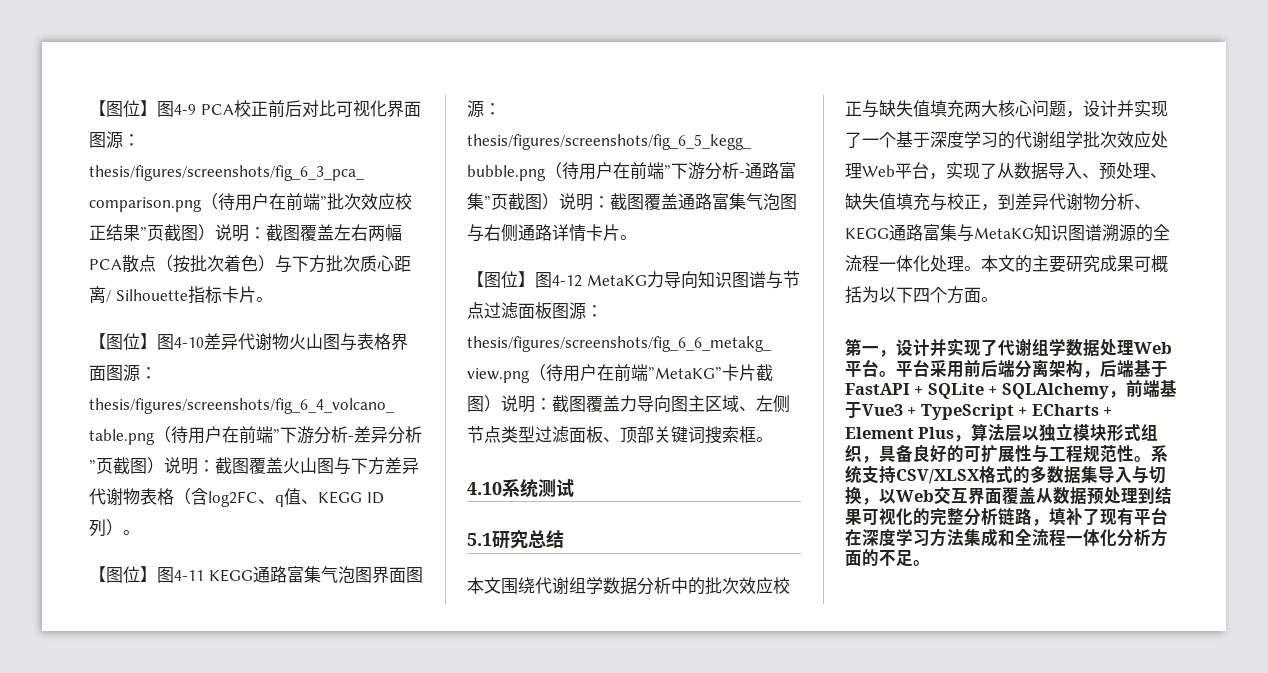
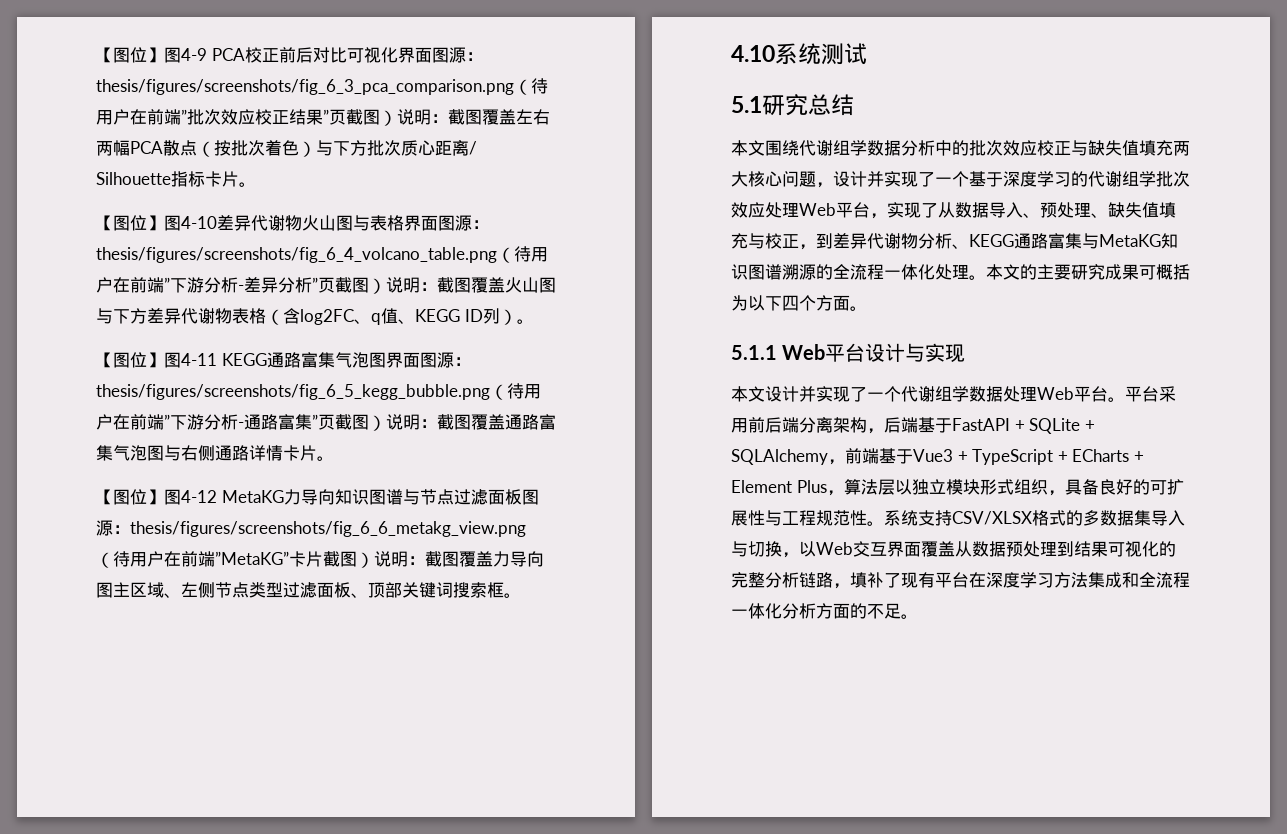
- 第一，设计并实现了代谢组学数据处理Web平台。
+ 5.1.1 Web平台设计与实现
+ 本文设计并实现了一个代谢组学数据处理Web平台。

